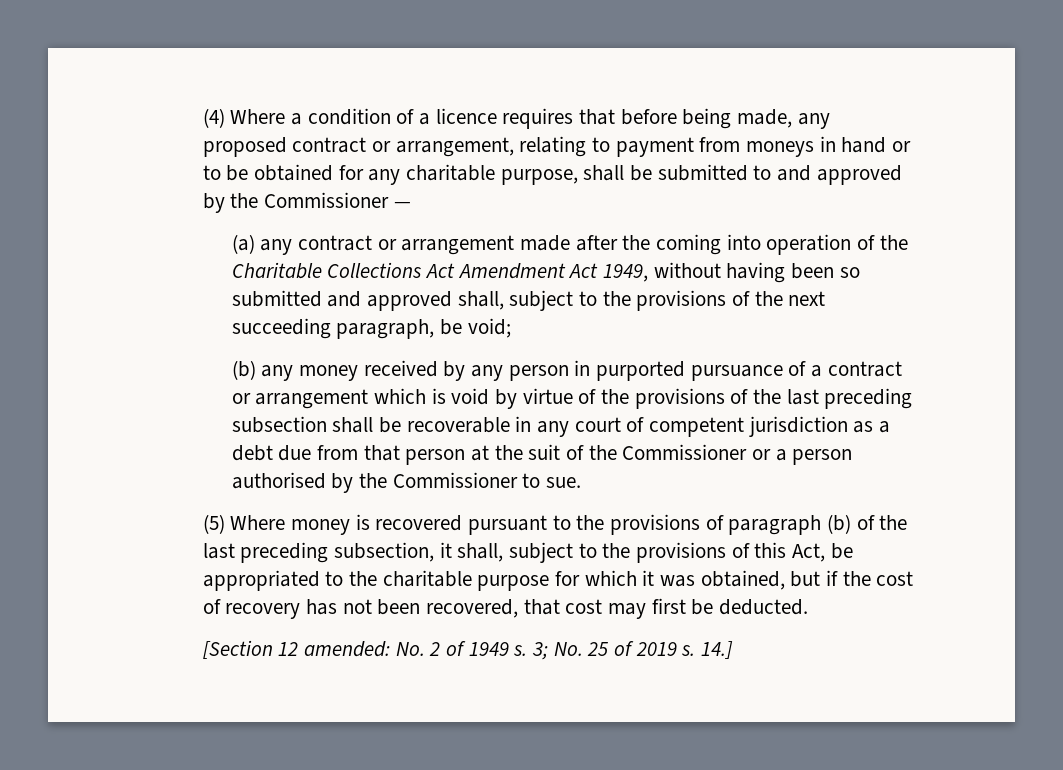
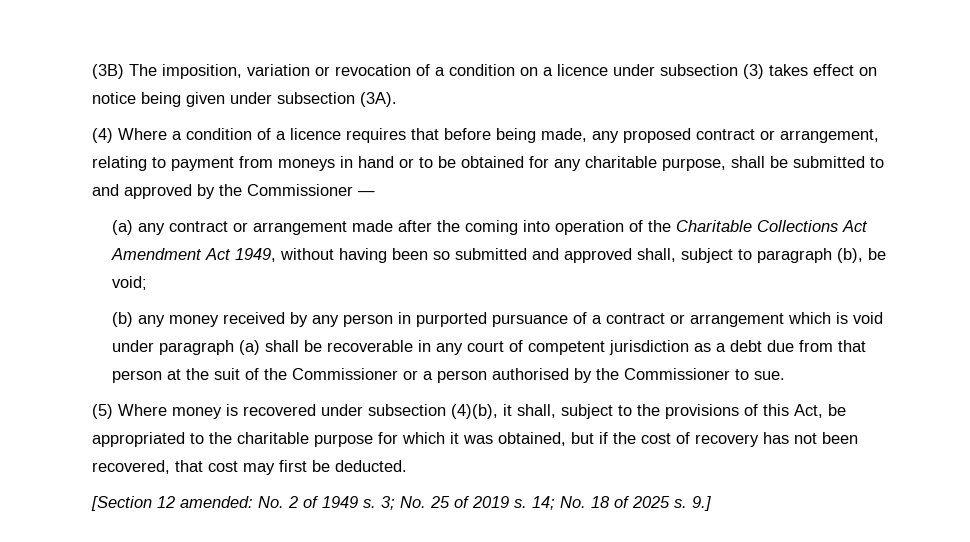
+ (3B) The imposition, variation or revocation of a condition on a licence under subsection (3) takes effect on notice being given under subsection (3A).
- (a) any contract or arrangement made after the coming into operation of the Charitable Collections Act Amendment Act 1949, without having been so submitted and approved shall, subject to the provisions of the next succeeding paragraph, be void;
+ (a) any contract or arrangement made after the coming into operation of the Charitable Collections Act Amendment Act 1949, without having been so submitted and approved shall, subject to paragraph (b), be void;
- (b) any money received by any person in purported pursuance of a contract or arrangement which is void by virtue of the provisions of the last preceding subsection shall be recoverable in any court of competent jurisdiction as a debt due from that person at the suit of the Commissioner or a person authorised by the Commissioner to sue.
+ (b) any money received by any person in purported pursuance of a contract or arrangement which is void under paragraph (a) shall be recoverable in any court of competent jurisdiction as a debt due from that person at the suit of the Commissioner or a person authorised by the Commissioner to sue.
- (5) Where money is recovered pursuant to the provisions of paragraph (b) of the last preceding subsection, it shall, subject to the provisions of this Act, be appropriated to the charitable purpose for which it was obtained, but if the cost of recovery has not been recovered, that cost may first be deducted.
+ (5) Where money is recovered under subsection (4)(b), it shall, subject to the provisions of this Act, be appropriated to the charitable purpose for which it was obtained, but if the cost of recovery has not been recovered, that cost may first be deducted.
- 14.]
+ 14; No. 18 of 2025 s. 9.]

